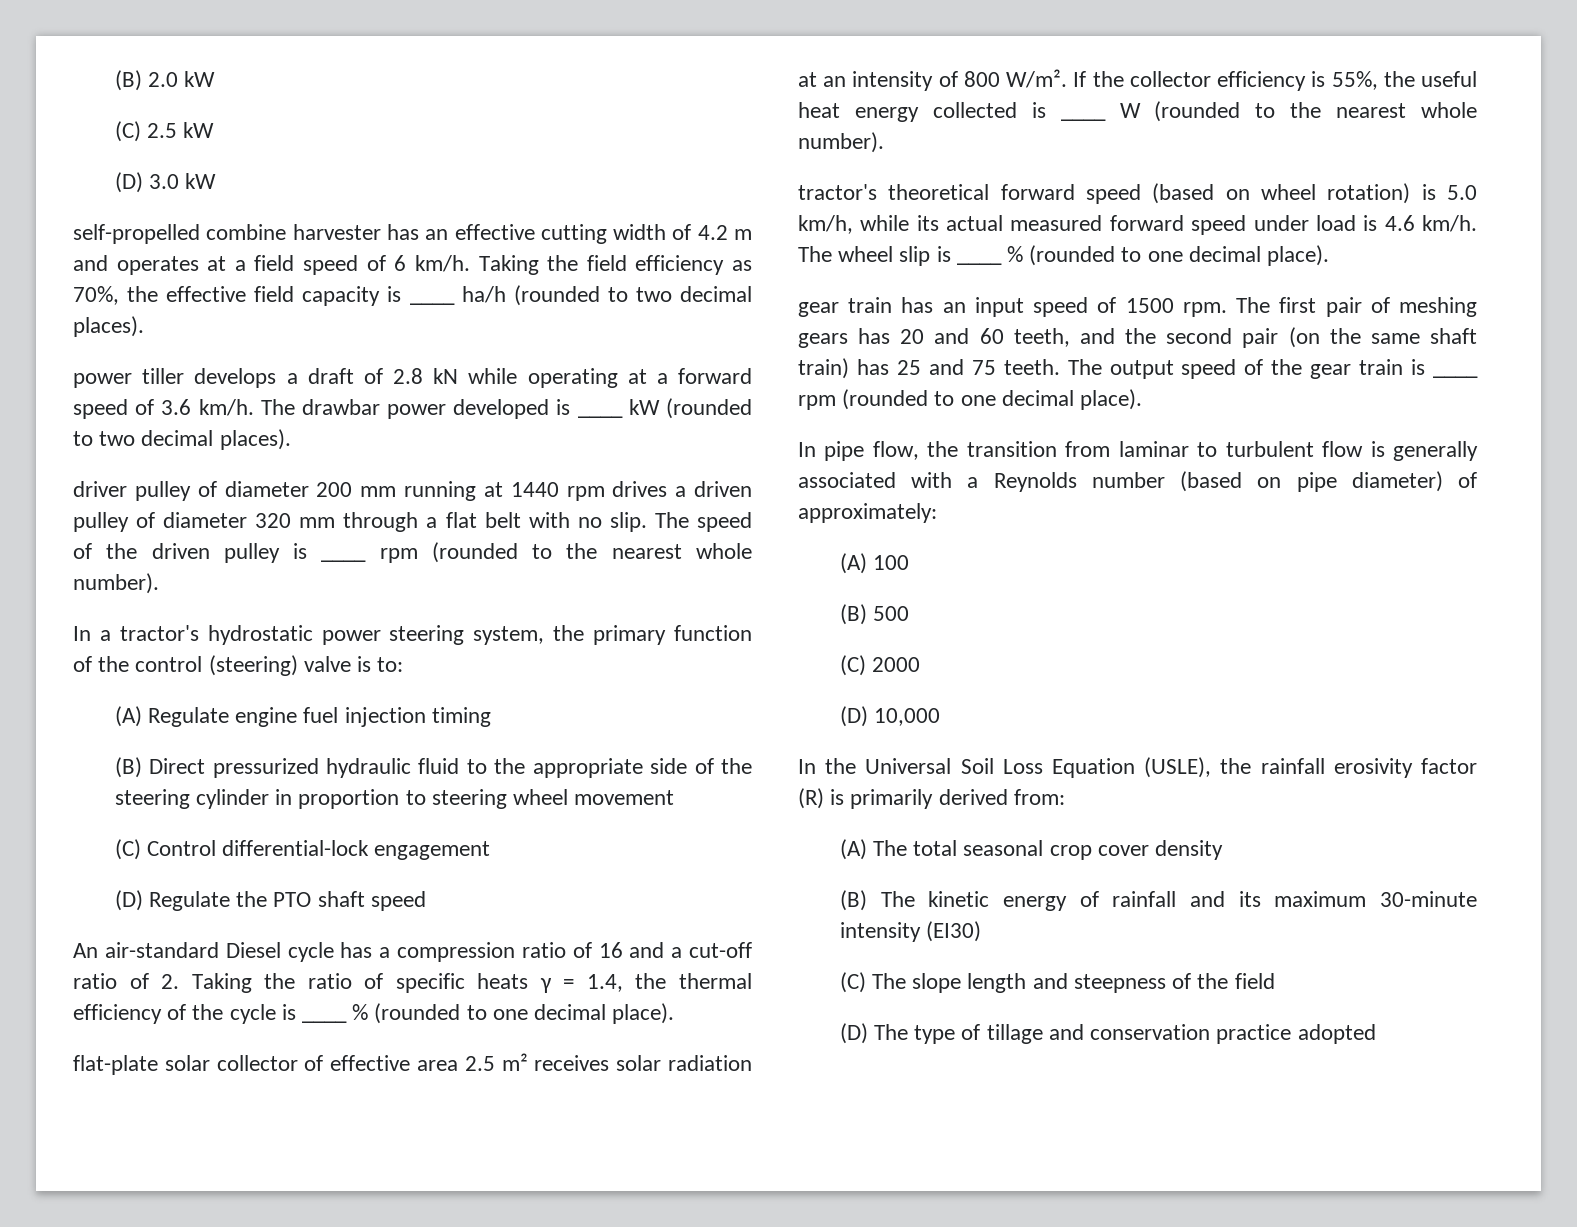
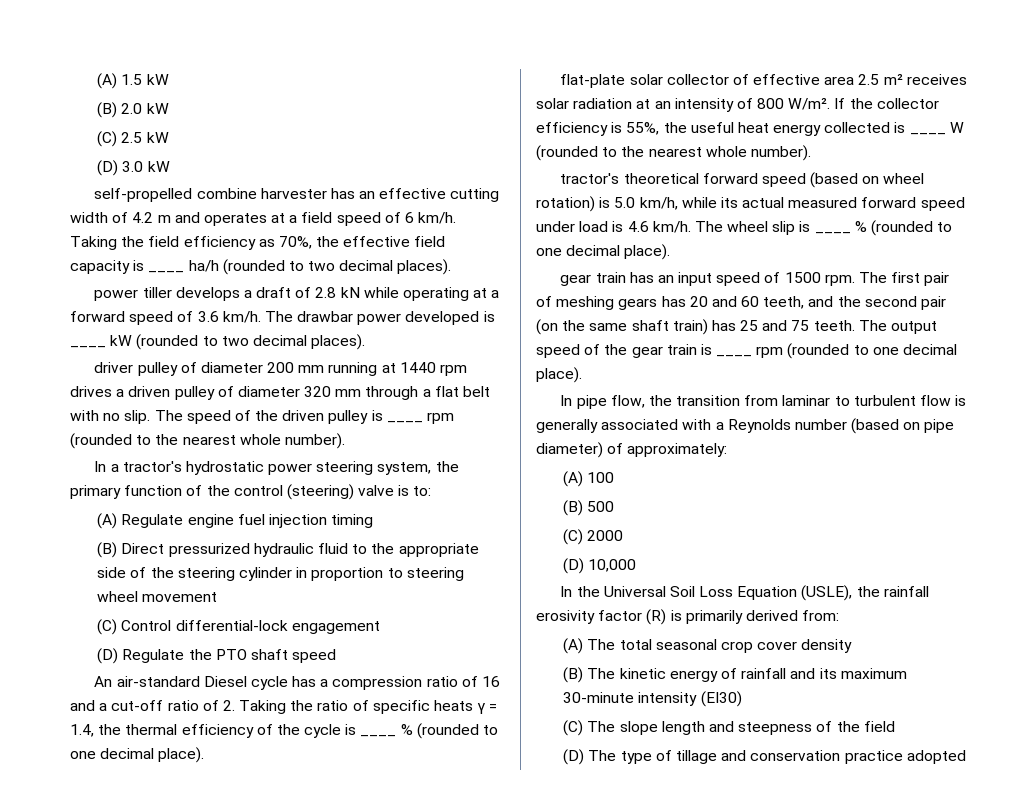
+ (A) 1.5 kW

